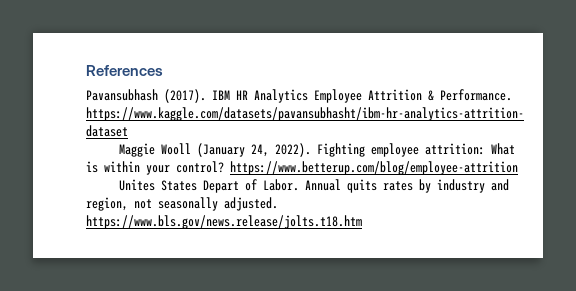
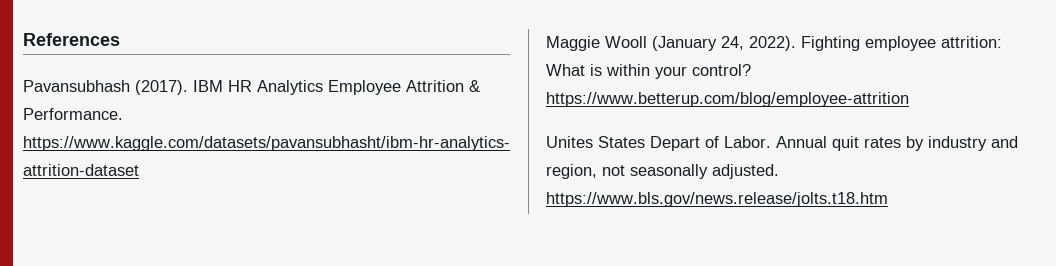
- Annual quits rates by industry and region, not seasonally adjusted. https://www.bls.gov/news.release/jolts.t18.htm
+ Annual quit rates by industry and region, not seasonally adjusted. https://www.bls.gov/news.release/jolts.t18.htm

